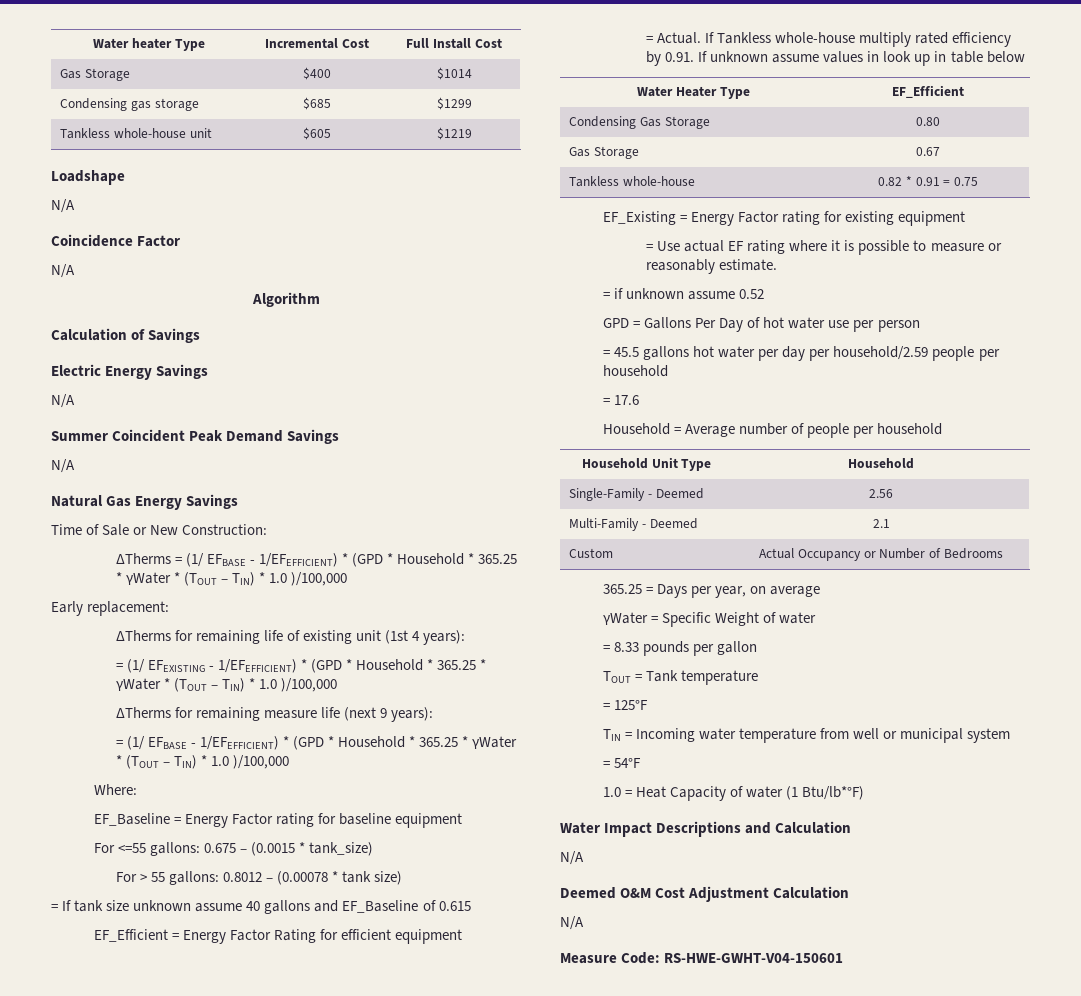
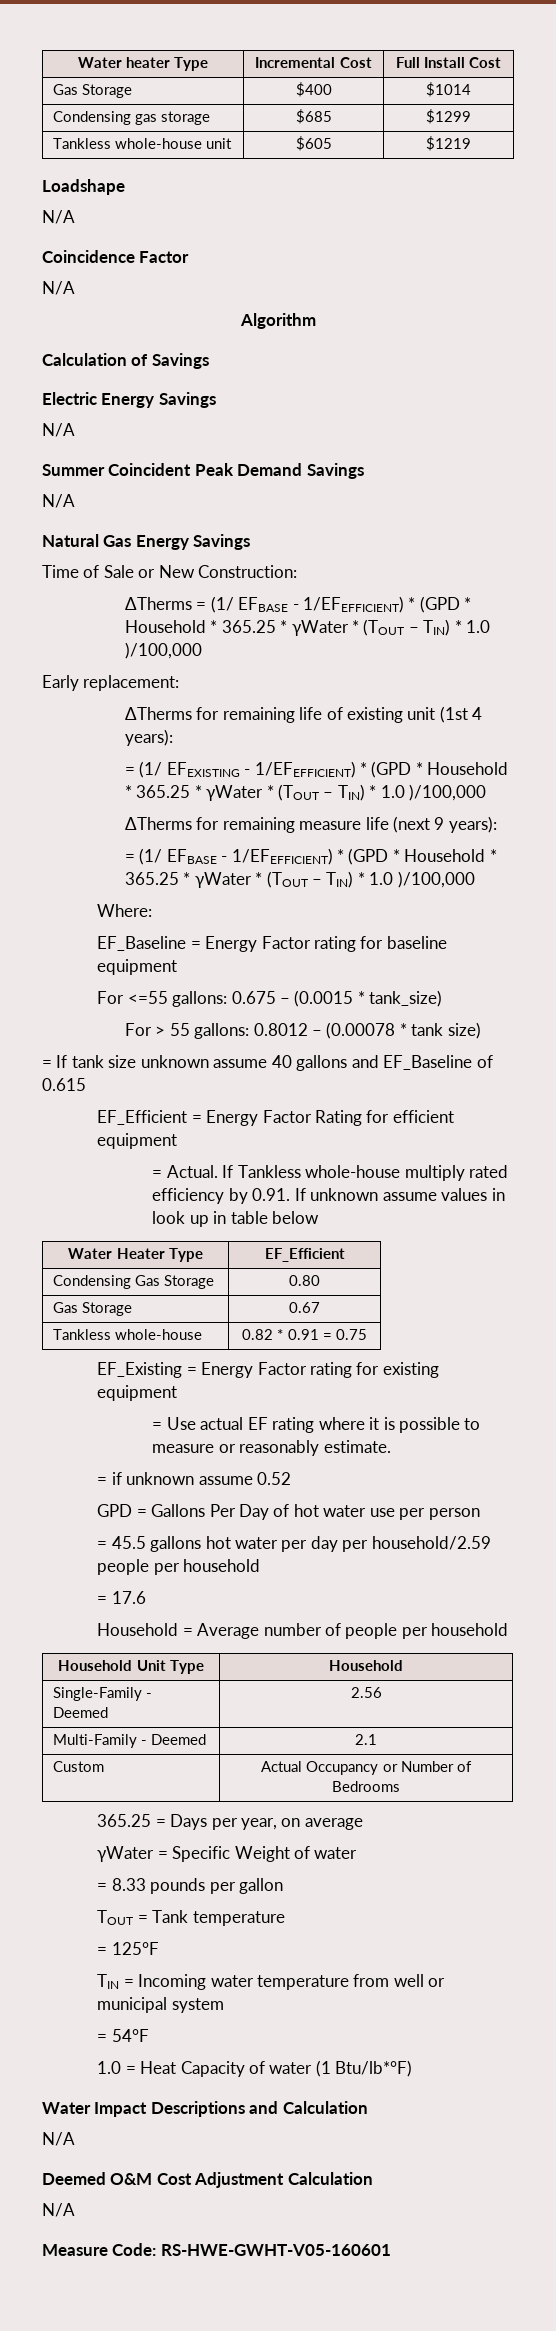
- Measure Code: RS-HWE-GWHT-V04-150601
+ Measure Code: RS-HWE-GWHT-V05-160601

